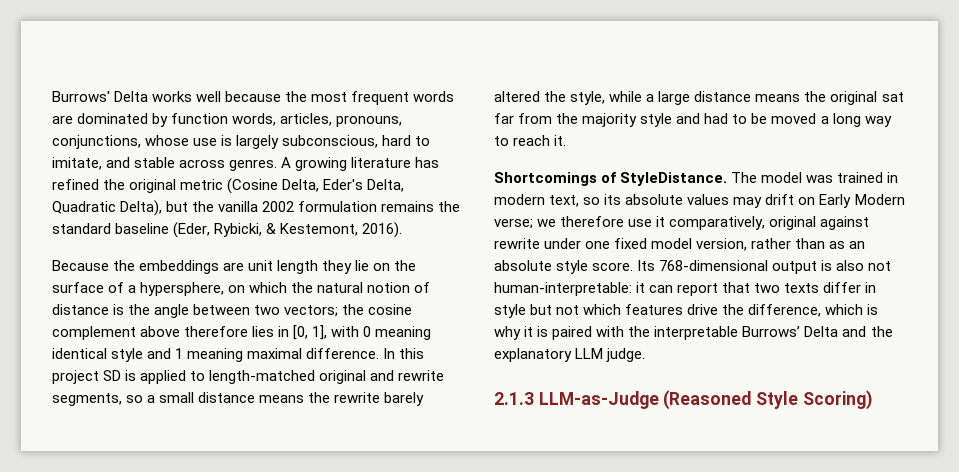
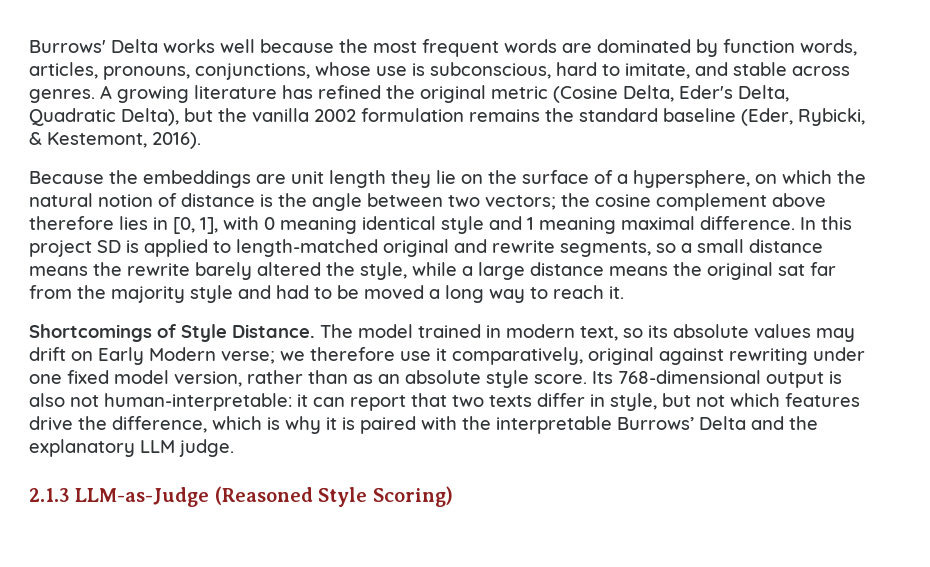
- Burrows' Delta works well because the most frequent words are dominated by function words, articles, pronouns, conjunctions, whose use is largely subconscious, hard to imitate, and stable across genres.
+ Burrows' Delta works well because the most frequent words are dominated by function words, articles, pronouns, conjunctions, whose use is subconscious, hard to imitate, and stable across genres.
- Shortcomings of StyleDistance.
+ Shortcomings of Style Distance.
- The model was trained in modern text, so its absolute values may drift on Early Modern verse; we therefore use it comparatively, original against rewrite under one fixed model version, rather than as an absolute style score.
+ The model trained in modern text, so its absolute values may drift on Early Modern verse; we therefore use it comparatively, original against rewriting under one fixed model version, rather than as an absolute style score.
- Its 768-dimensional output is also not human-interpretable: it can report that two texts differ in style but not which features drive the difference, which is why it is paired with the interpretable Burrows’ Delta and the explanatory LLM judge.
+ Its 768-dimensional output is also not human-interpretable: it can report that two texts differ in style, but not which features drive the difference, which is why it is paired with the interpretable Burrows’ Delta and the explanatory LLM judge.

